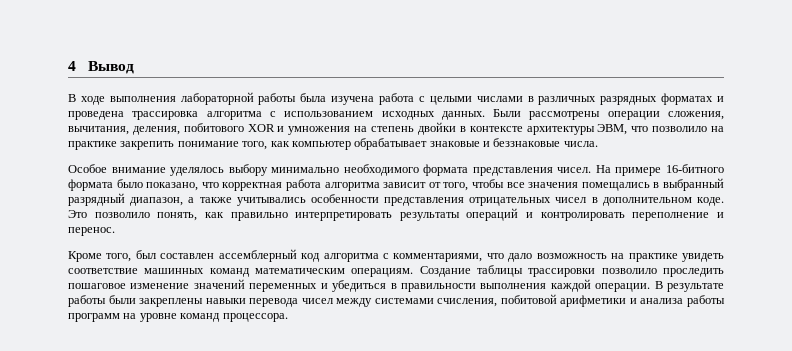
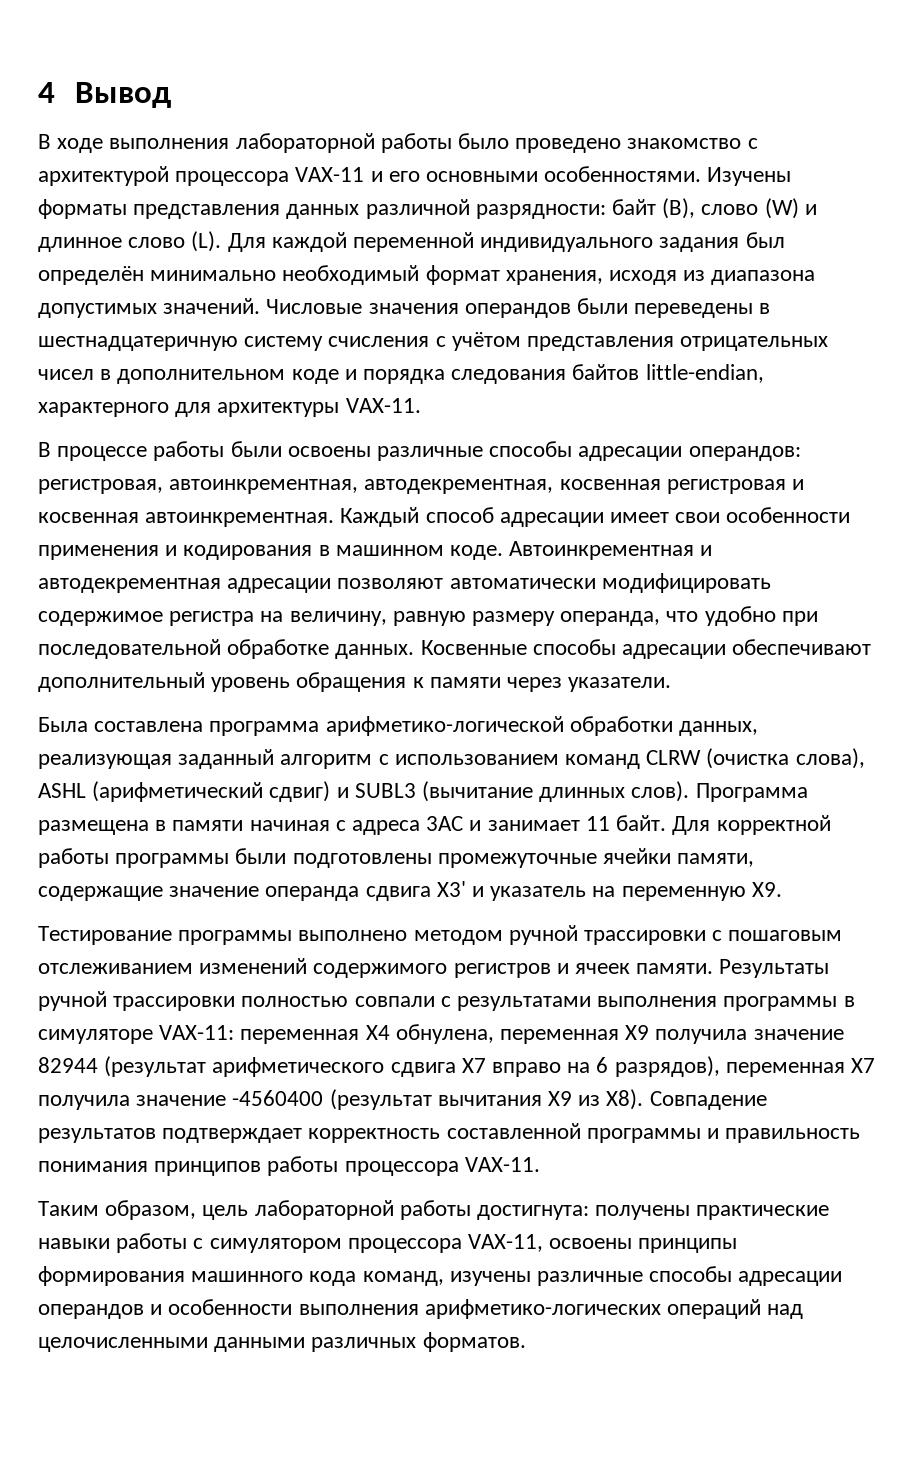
- В ходе выполнения лабораторной работы была изучена работа с целыми числами в различных разрядных форматах и проведена трассировка алгоритма с использованием исходных данных. Были рассмотрены операции сложения, вычитания, деления, побитового XOR и умножения на степень двойки в контексте архитектуры ЭВМ, что позволило на практике закрепить понимание того, как компьютер обрабатывает знаковые и беззнаковые числа.
- Особое внимание уделялось выбору минимально необходимого формата представления чисел. На примере 16-битного формата было показано, что корректная работа алгоритма зависит от того, чтобы все значения помещались в выбранный разрядный диапазон, а также учитывались особенности представления отрицательных чисел в дополнительном коде. Это позволило понять, как правильно интерпретировать результаты операций и контролировать переполнение и перенос.
- Кроме того, был составлен ассемблерный код алгоритма с комментариями, что дало возможность на практике увидеть соответствие машинных команд математическим операциям. Создание таблицы трассировки позволило проследить пошаговое изменение значений переменных и убедиться в правильности выполнения каждой операции. В результате работы были закреплены навыки перевода чисел между системами счисления, побитовой арифметики и анализа работы программ на уровне команд процессора.
+ В ходе выполнения лабораторной работы было проведено знакомство с архитектурой процессора VAX-11 и его основными особенностями. Изучены форматы представления данных различной разрядности: байт (B), слово (W) и длинное слово (L). Для каждой переменной индивидуального задания был определён минимально необходимый формат хранения, исходя из диапазона допустимых значений. Числовые значения операндов были переведены в шестнадцатеричную систему счисления с учётом представления отрицательных чисел в дополнительном коде и порядка следования байтов little-endian, характерного для архитектуры VAX-11.
+ В процессе работы были освоены различные способы адресации операндов: регистровая, автоинкрементная, автодекрементная, косвенная регистровая и косвенная автоинкрементная. Каждый способ адресации имеет свои особенности применения и кодирования в машинном коде. Автоинкрементная и автодекрементная адресации позволяют автоматически модифицировать содержимое регистра на величину, равную размеру операнда, что удобно при последовательной обработке данных. Косвенные способы адресации обеспечивают дополнительный уровень обращения к памяти через указатели.
+ Была составлена программа арифметико-логической обработки данных, реализующая заданный алгоритм с использованием команд CLRW (очистка слова), ASHL (арифметический сдвиг) и SUBL3 (вычитание длинных слов). Программа размещена в памяти начиная с адреса 3AC и занимает 11 байт. Для корректной работы программы были подготовлены промежуточные ячейки памяти, содержащие значение операнда сдвига X3' и указатель на переменную X9.
+ Тестирование программы выполнено методом ручной трассировки с пошаговым отслеживанием изменений содержимого регистров и ячеек памяти. Результаты ручной трассировки полностью совпали с результатами выполнения программы в симуляторе VAX-11: переменная X4 обнулена, переменная X9 получила значение 82944 (результат арифметического сдвига X7 вправо на 6 разрядов), переменная X7 получила значение -4560400 (результат вычитания X9 из X8). Совпадение результатов подтверждает корректность составленной программы и правильность понимания принципов работы процессора VAX-11.
+ Таким образом, цель лабораторной работы достигнута: получены практические навыки работы с симулятором процессора VAX-11, освоены принципы формирования машинного кода команд, изучены различные способы адресации операндов и особенности выполнения арифметико-логических операций над целочисленными данными различных форматов.

